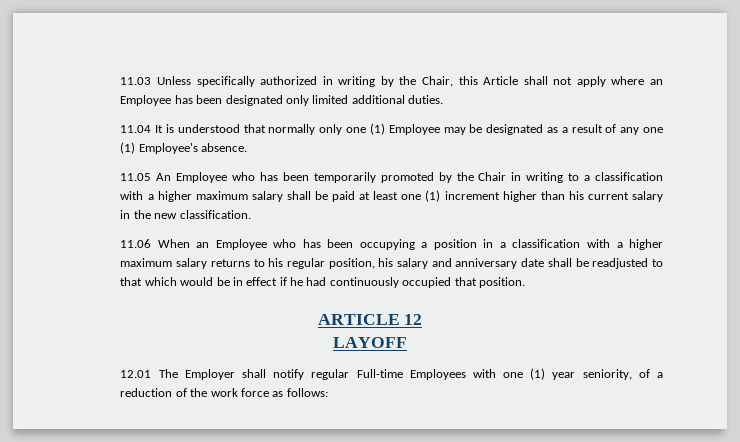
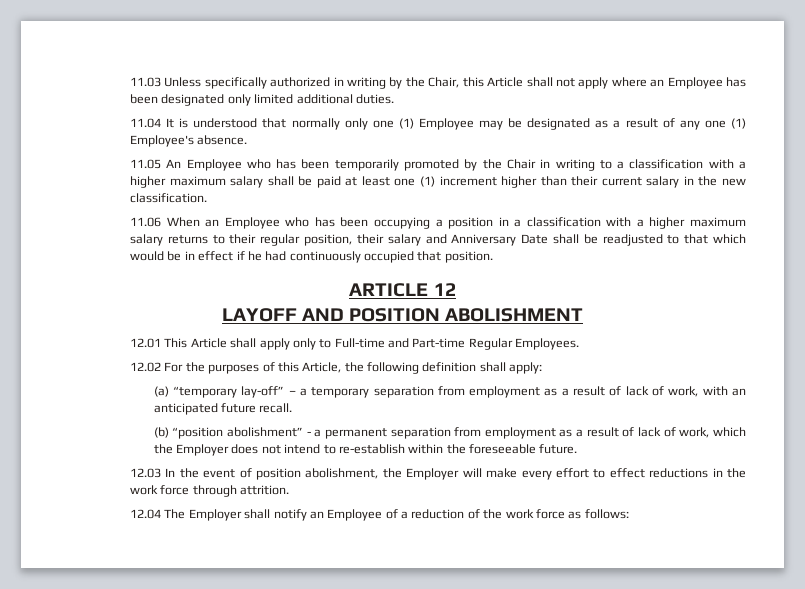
- 11.05 An Employee who has been temporarily promoted by the Chair in writing to a classification with a higher maximum salary shall be paid at least one (1) increment higher than his current salary in the new classification.
+ 11.05 An Employee who has been temporarily promoted by the Chair in writing to a classification with a higher maximum salary shall be paid at least one (1) increment higher than their current salary in the new classification.
- 11.06 When an Employee who has been occupying a position in a classification with a higher maximum salary returns to his regular position, his salary and anniversary date shall be readjusted to that which would be in effect if he had continuously occupied that position.
+ 11.06 When an Employee who has been occupying a position in a classification with a higher maximum salary returns to their regular position, their salary and Anniversary Date shall be readjusted to that which would be in effect if he had continuously occupied that position.
- LAYOFF
- 12.01 The Employer shall notify regular Full-time Employees with one (1) year seniority, of a reduction of the work force as follows:
+ LAYOFF AND POSITION ABOLISHMENT
+ 12.01 This Article shall apply only to Full-time and Part-time Regular Employees.
+ 12.02 For the purposes of this Article, the following definition shall apply:
+ (a) “temporary lay-off” – a temporary separation from employment as a result of lack of work, with an anticipated future recall.
+ (b) “position abolishment” - a permanent separation from employment as a result of lack of work, which the Employer does not intend to re-establish within the foreseeable future.
+ 12.03 In the event of position abolishment, the Employer will make every effort to effect reductions in the work force through attrition.
+ 12.04 The Employer shall notify an Employee of a reduction of the work force as follows:

